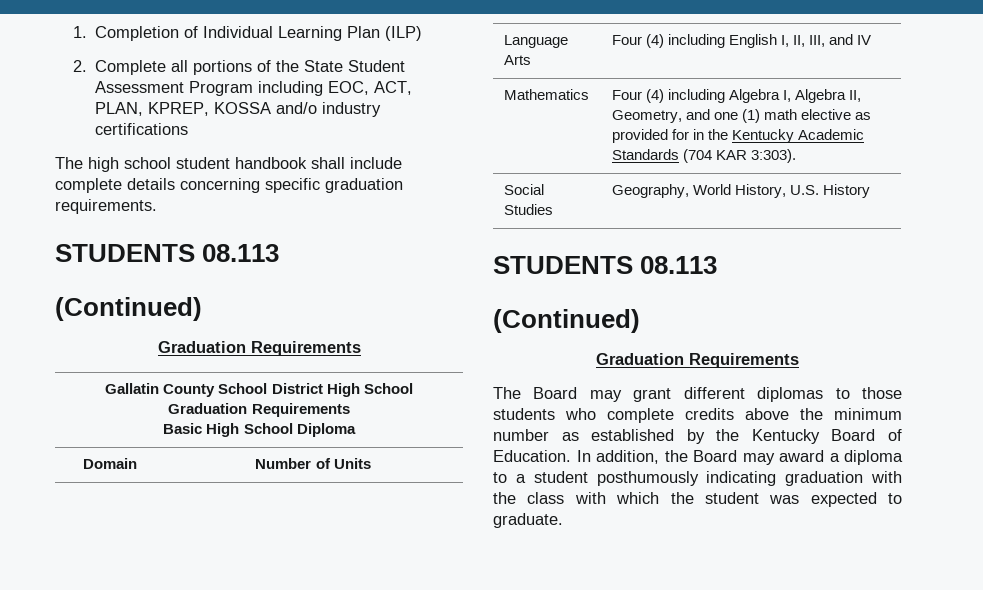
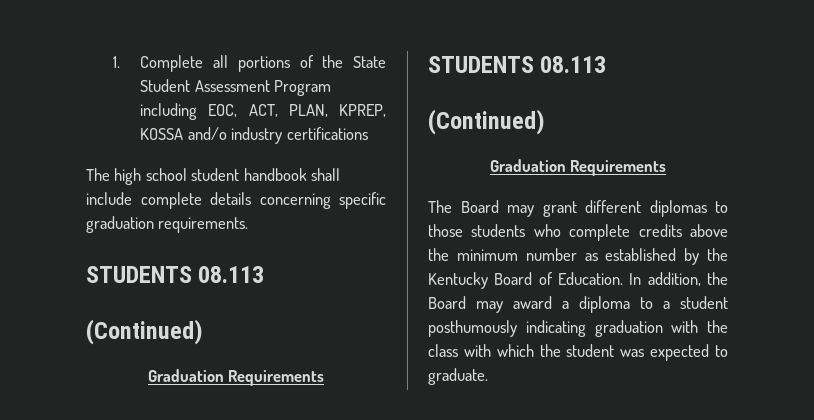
- 1. Completion of Individual Learning Plan (ILP)
- 2. Complete all portions of the State Student Assessment Program including EOC, ACT, PLAN, KPREP, KOSSA and/o industry certifications
+ 1. Complete all portions of the State Student Assessment Program including EOC, ACT, PLAN, KPREP, KOSSA and/o industry certifications
- Gallatin County School District High School Graduation Requirements
- Basic High School Diploma
- Domain | Number of Units
- Language Arts | Four (4) including English I, II, III, and IV
- Mathematics | Four (4) including Algebra I, Algebra II, Geometry, and one (1) math elective as provided for in the Kentucky Academic Standards (704 KAR 3:303).
- Social Studies | Geography, World History, U.S. History

